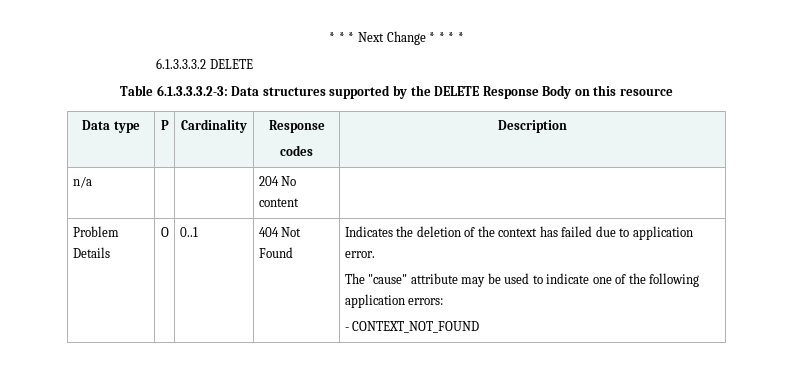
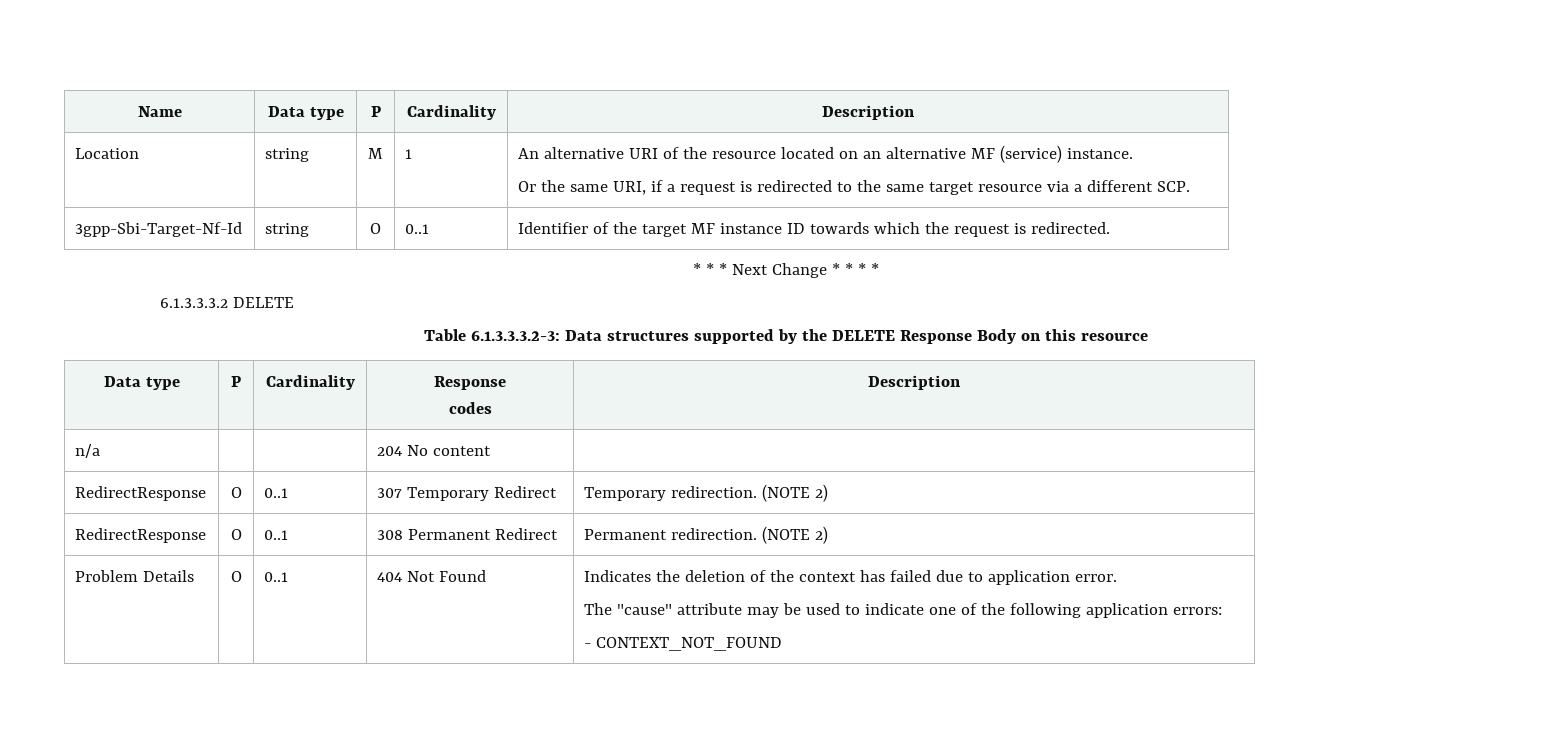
+ Name | Data type | P | Cardinality | Description
+ Location | string | M | 1 | An alternative URI of the resource located on an alternative MF (service) instance.
+ Or the same URI, if a request is redirected to the same target resource via a different SCP.
+ 3gpp-Sbi-Target-Nf-Id | string | O | 0..1 | Identifier of the target MF instance ID towards which the request is redirected.
+ RedirectResponse | O | 0..1 | 307 Temporary Redirect | Temporary redirection. (NOTE 2)
+ RedirectResponse | O | 0..1 | 308 Permanent Redirect | Permanent redirection. (NOTE 2)

